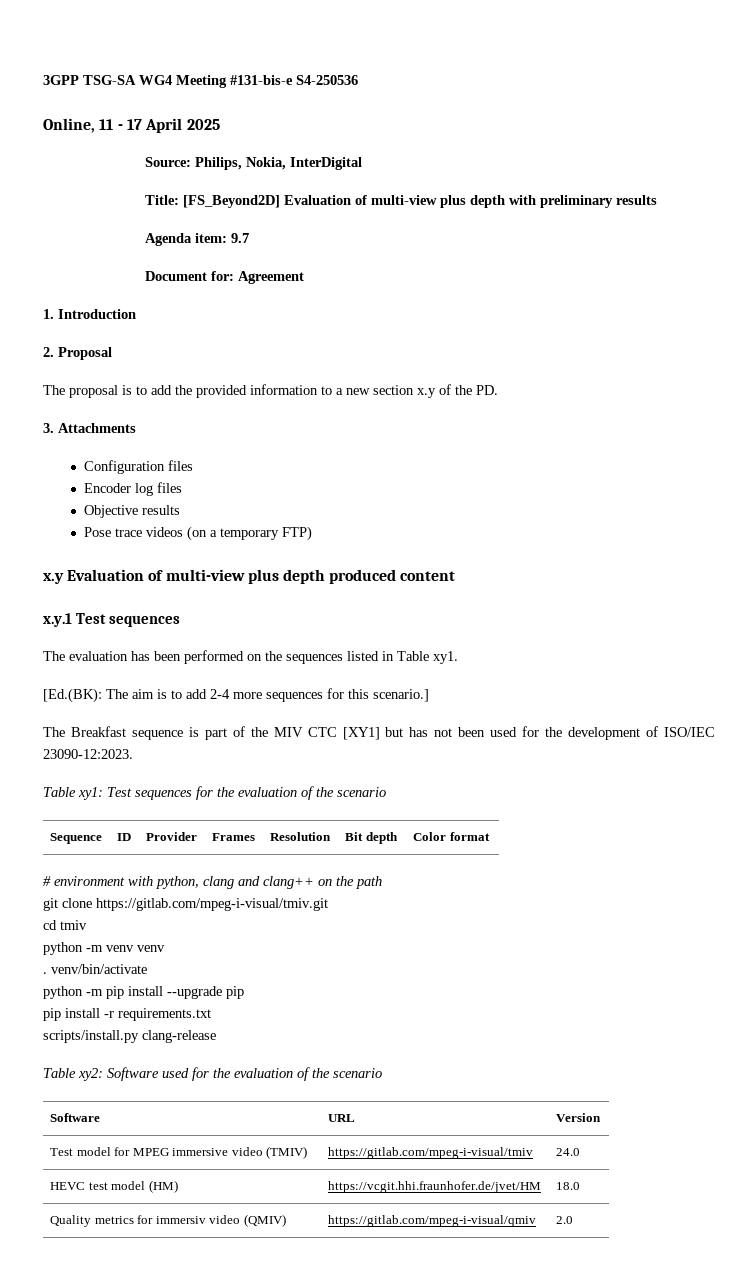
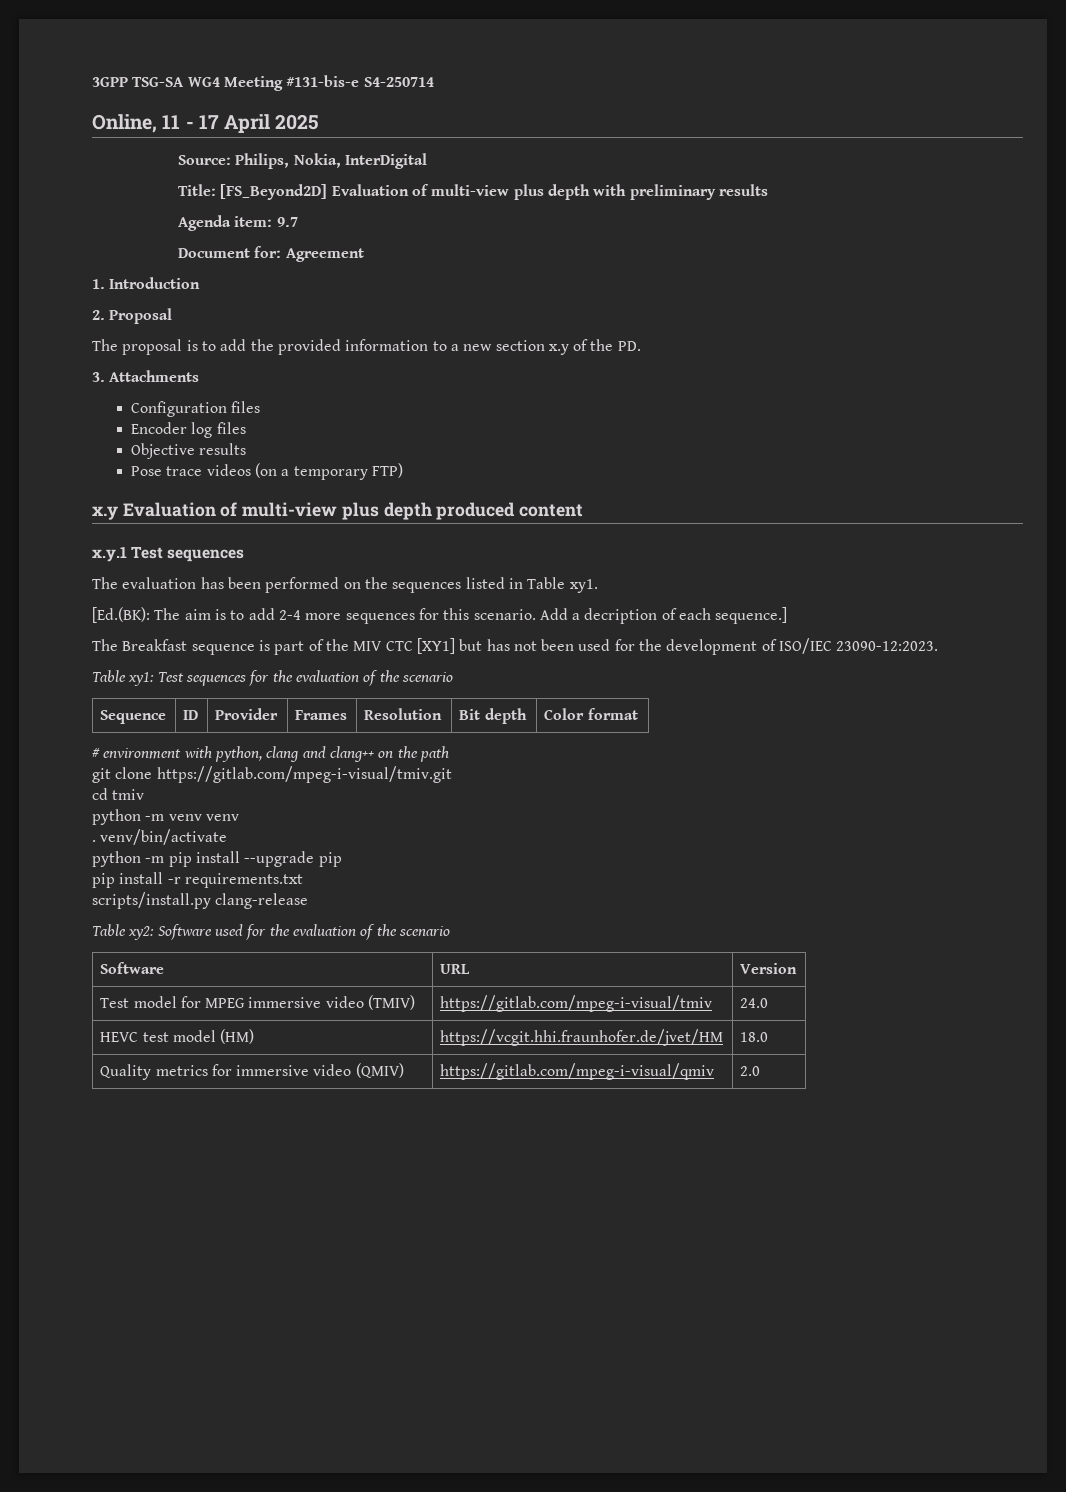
- 3GPP TSG-SA WG4 Meeting #131-bis-e S4-250536
+ 3GPP TSG-SA WG4 Meeting #131-bis-e S4-250714
- [Ed.(BK): The aim is to add 2-4 more sequences for this scenario.]
+ [Ed.(BK): The aim is to add 2-4 more sequences for this scenario. Add a decription of each sequence.]
- Quality metrics for immersiv video (QMIV) | https://gitlab.com/mpeg-i-visual/qmiv | 2.0
+ Quality metrics for immersive video (QMIV) | https://gitlab.com/mpeg-i-visual/qmiv | 2.0

